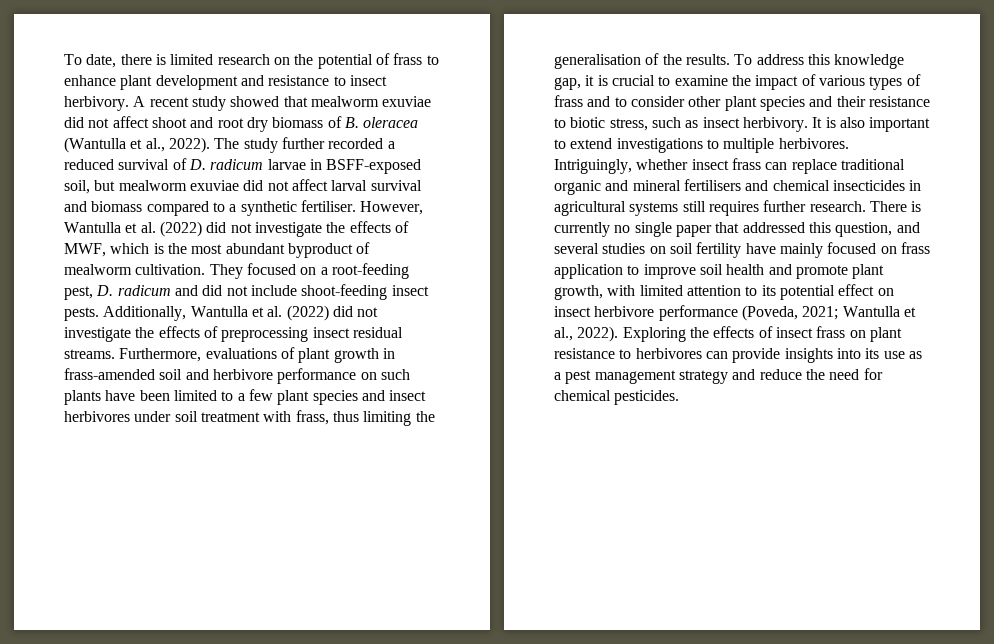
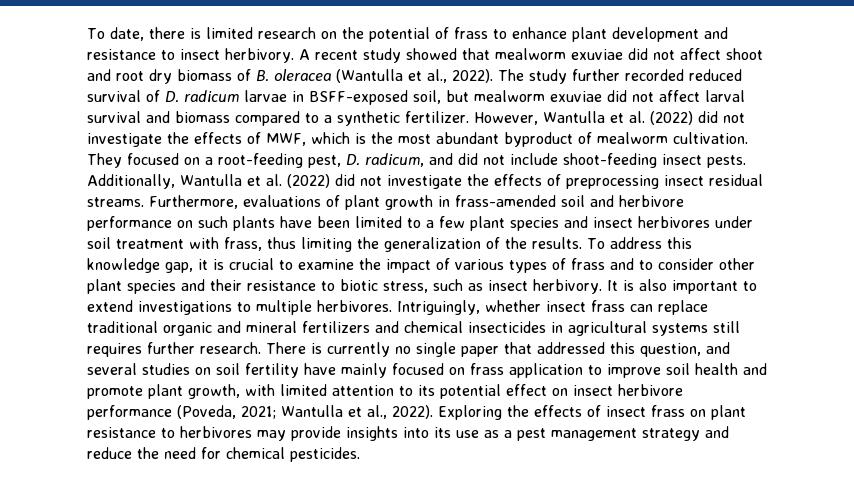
- The study further recorded a reduced survival of D. radicum larvae in BSFF-exposed soil, but mealworm exuviae did not affect larval survival and biomass compared to a synthetic fertiliser.
+ The study further recorded reduced survival of D. radicum larvae in BSFF-exposed soil, but mealworm exuviae did not affect larval survival and biomass compared to a synthetic fertilizer.
- They focused on a root-feeding pest, D. radicum and did not include shoot-feeding insect pests.
+ They focused on a root-feeding pest, D. radicum, and did not include shoot-feeding insect pests.
- Furthermore, evaluations of plant growth in frass-amended soil and herbivore performance on such plants have been limited to a few plant species and insect herbivores under soil treatment with frass, thus limiting the generalisation of the results.
+ Furthermore, evaluations of plant growth in frass-amended soil and herbivore performance on such plants have been limited to a few plant species and insect herbivores under soil treatment with frass, thus limiting the generalization of the results.
- Intriguingly, whether insect frass can replace traditional organic and mineral fertilisers and chemical insecticides in agricultural systems still requires further research.
+ Intriguingly, whether insect frass can replace traditional organic and mineral fertilizers and chemical insecticides in agricultural systems still requires further research.
- Exploring the effects of insect frass on plant resistance to herbivores can provide insights into its use as a pest management strategy and reduce the need for chemical pesticides.
+ Exploring the effects of insect frass on plant resistance to herbivores may provide insights into its use as a pest management strategy and reduce the need for chemical pesticides.

